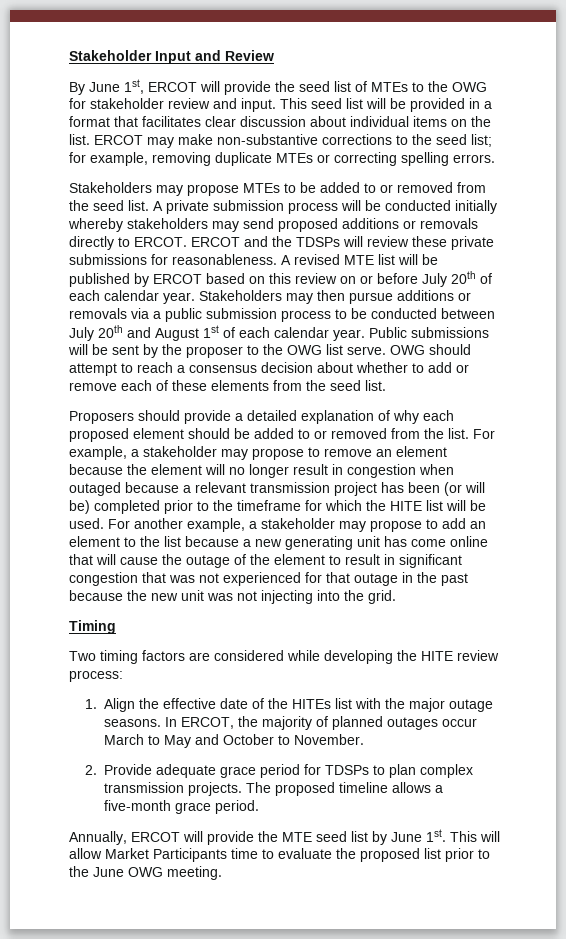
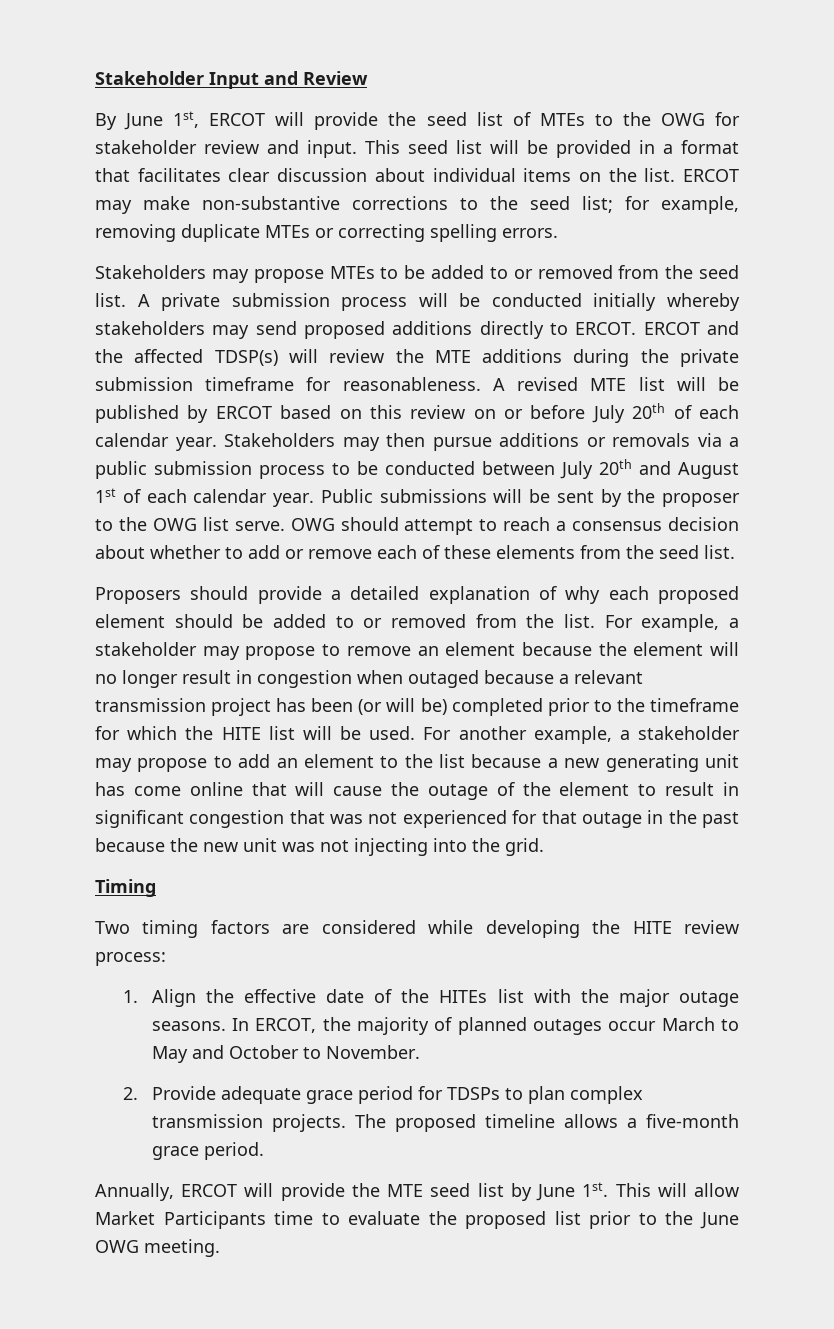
- A private submission process will be conducted initially whereby stakeholders may send proposed additions or removals directly to ERCOT.
+ A private submission process will be conducted initially whereby stakeholders may send proposed additions directly to ERCOT.
- ERCOT and the TDSPs will review these private submissions for reasonableness.
+ ERCOT and the affected TDSP(s) will review the MTE additions during the private submission timeframe for reasonableness.

